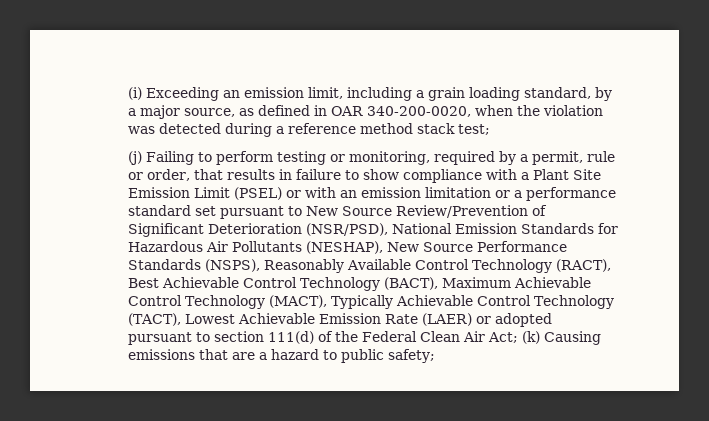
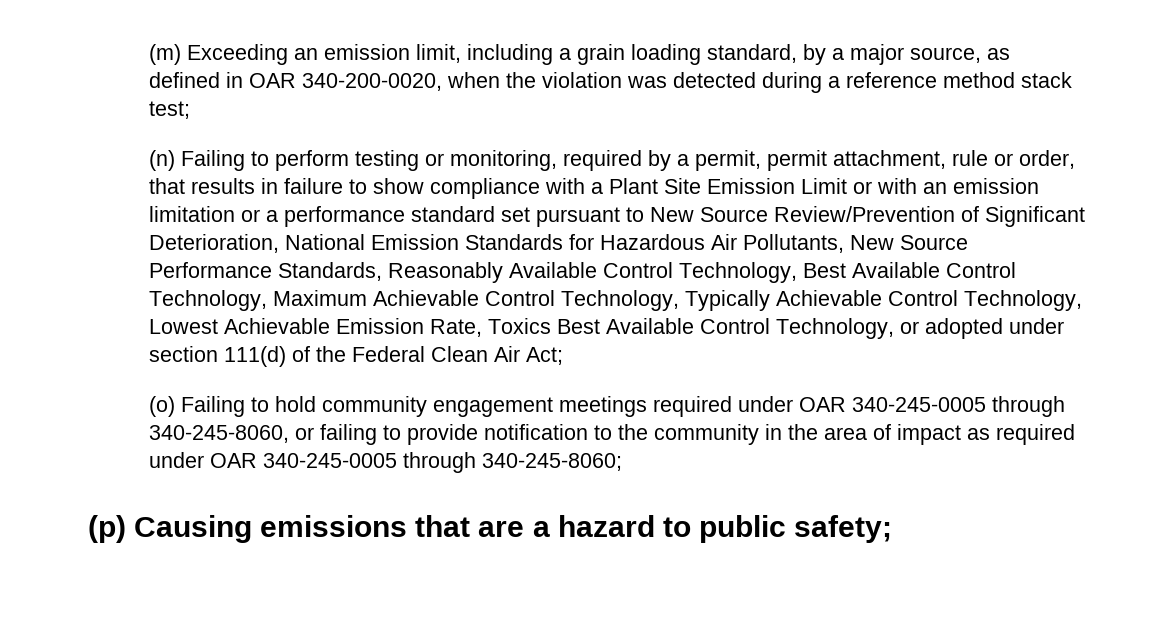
- (i) Exceeding an emission limit, including a grain loading standard, by a major source, as defined in OAR 340-200-0020, when the violation was detected during a reference method stack test;
+ (m) Exceeding an emission limit, including a grain loading standard, by a major source, as defined in OAR 340-200-0020, when the violation was detected during a reference method stack test;
- (j) Failing to perform testing or monitoring, required by a permit, rule or order, that results in failure to show compliance with a Plant Site Emission Limit (PSEL) or with an emission limitation or a performance standard set pursuant to New Source Review/Prevention of Significant Deterioration (NSR/PSD), National Emission Standards for Hazardous Air Pollutants (NESHAP), New Source Performance Standards (NSPS), Reasonably Available Control Technology (RACT), Best Achievable Control Technology (BACT), Maximum Achievable Control Technology (MACT), Typically Achievable Control Technology (TACT), Lowest Achievable Emission Rate (LAER) or adopted pursuant to section 111(d) of the Federal Clean Air Act; (k) Causing emissions that are a hazard to public safety;
+ (n) Failing to perform testing or monitoring, required by a permit, permit attachment, rule or order, that results in failure to show compliance with a Plant Site Emission Limit or with an emission limitation or a performance standard set pursuant to New Source Review/Prevention of Significant Deterioration, National Emission Standards for Hazardous Air Pollutants, New Source Performance Standards, Reasonably Available Control Technology, Best Available Control Technology, Maximum Achievable Control Technology, Typically Achievable Control Technology, Lowest Achievable Emission Rate, Toxics Best Available Control Technology, or adopted under section 111(d) of the Federal Clean Air Act;
+ (o) Failing to hold community engagement meetings required under OAR 340-245-0005 through 340-245-8060, or failing to provide notification to the community in the area of impact as required under OAR 340-245-0005 through 340-245-8060;
+ (p) Causing emissions that are a hazard to public safety;

